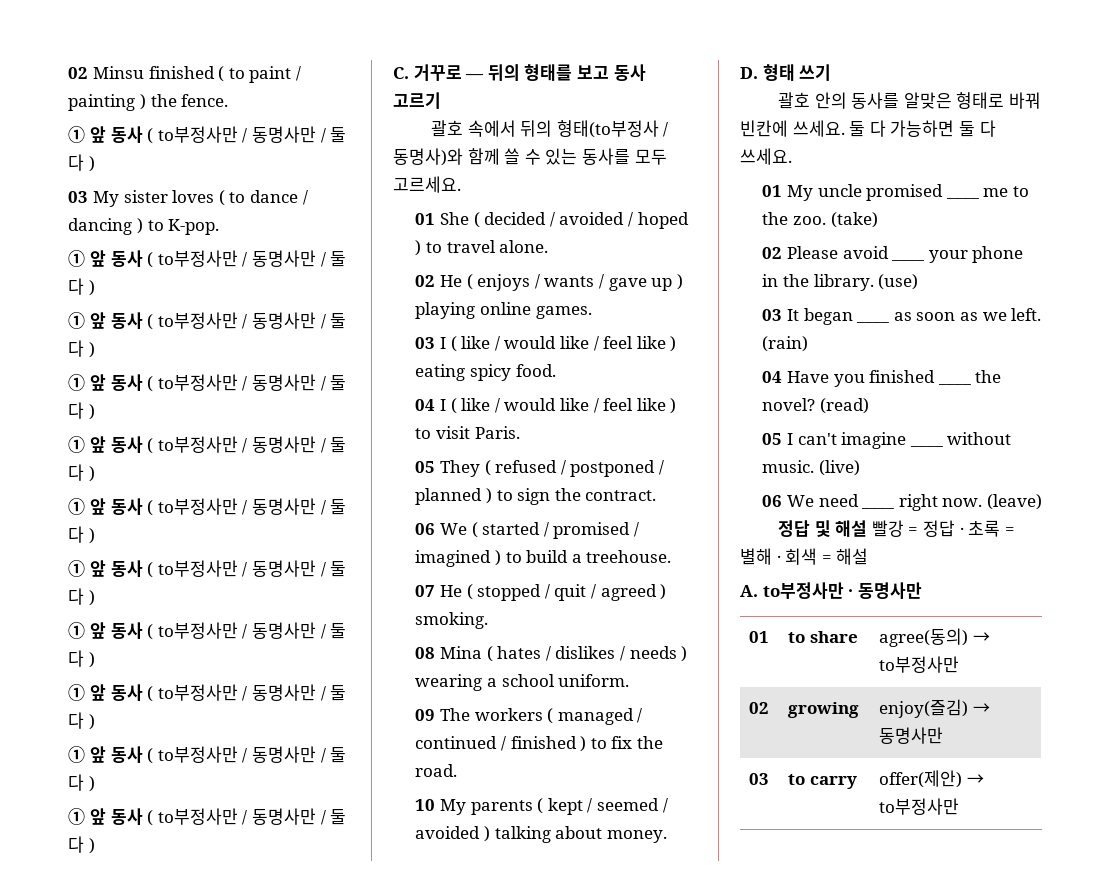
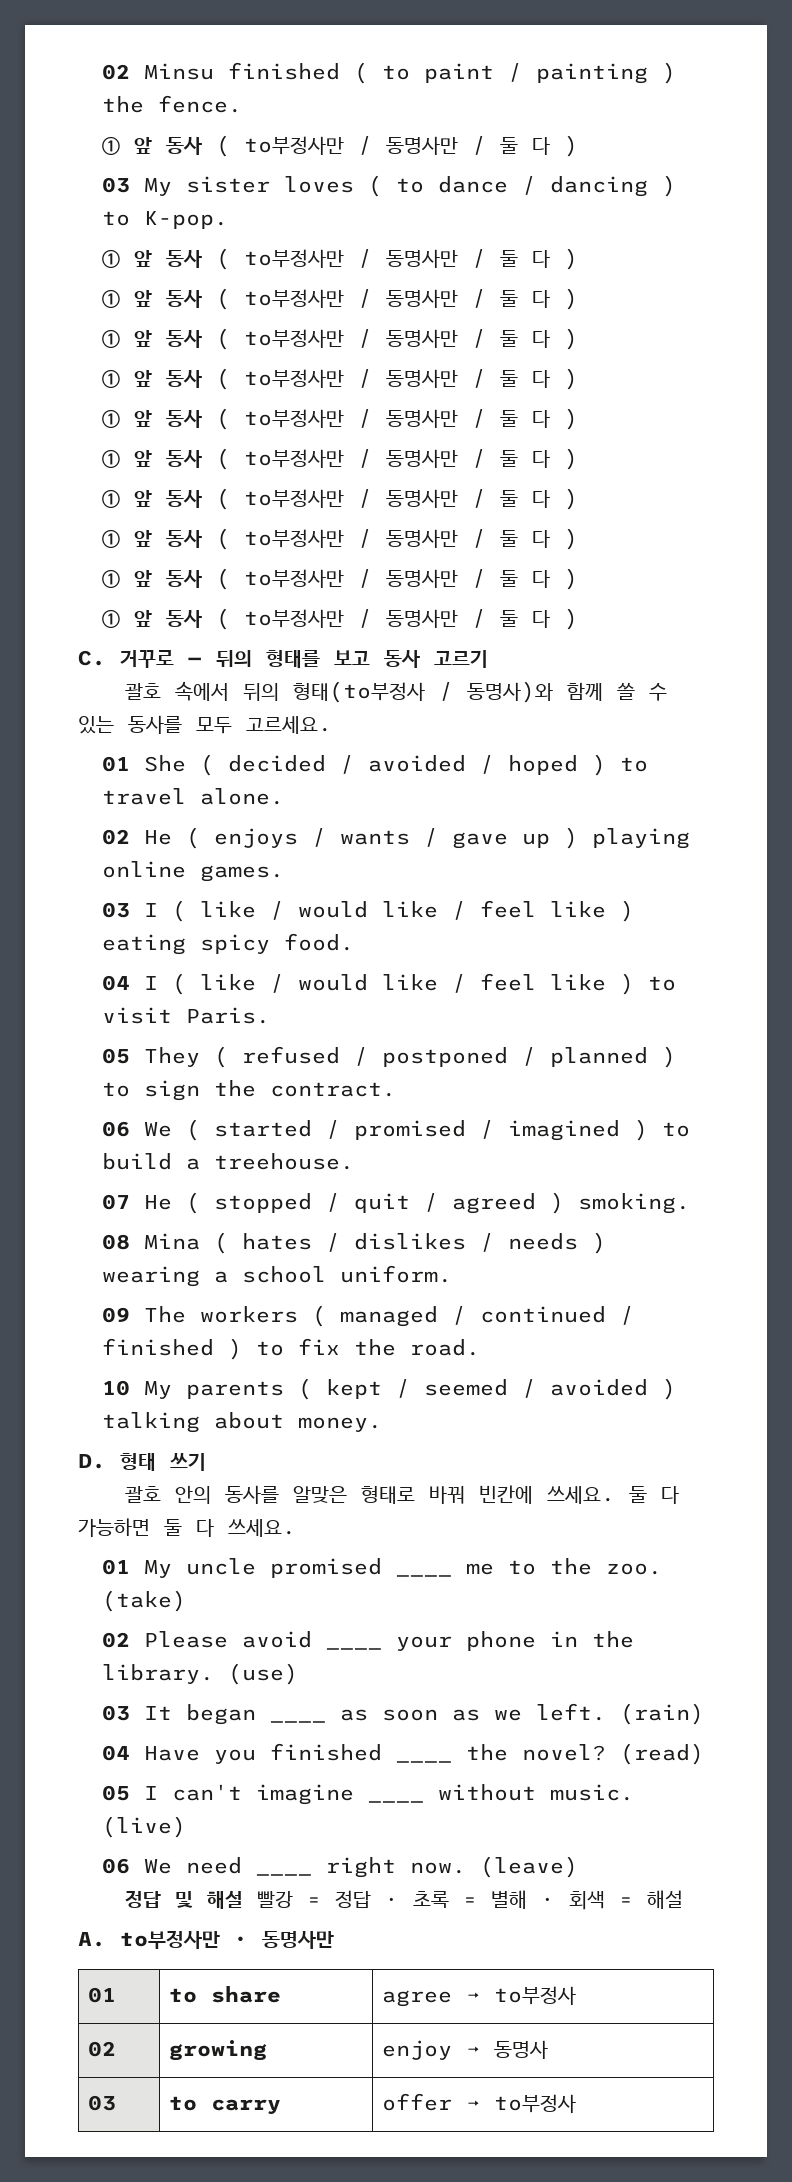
- 01 | to share | agree(동의) → to부정사만
+ 01 | to share | agree → to부정사
- 02 | growing | enjoy(즐김) → 동명사만
+ 02 | growing | enjoy → 동명사
- 03 | to carry | offer(제안) → to부정사만
+ 03 | to carry | offer → to부정사

